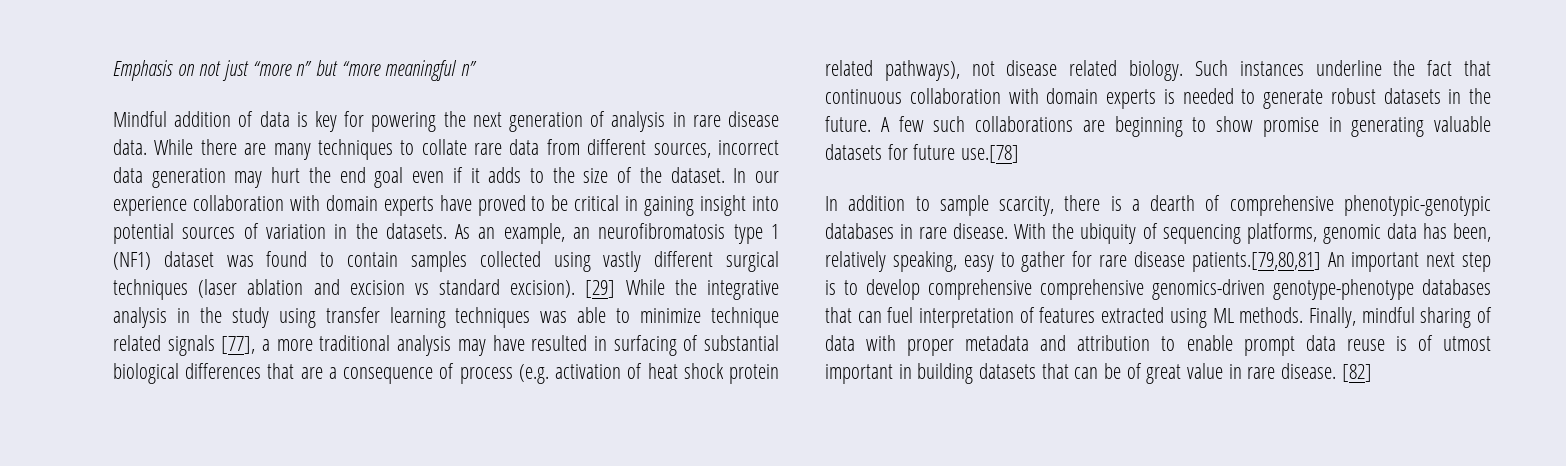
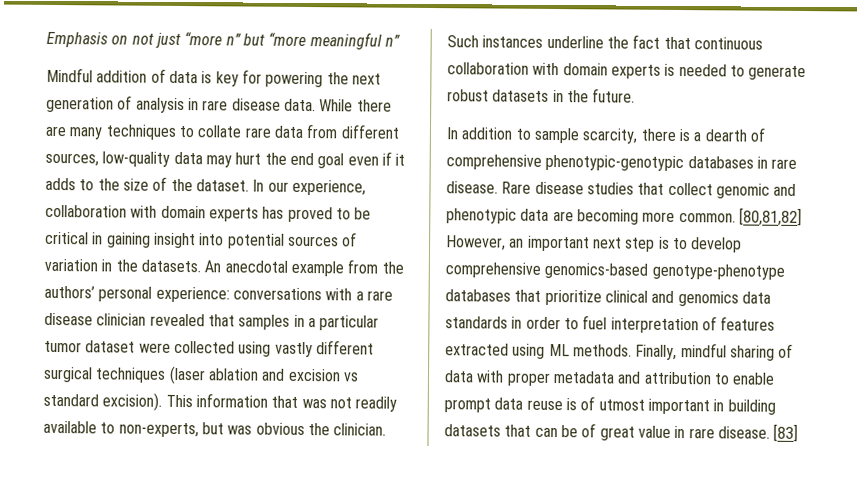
- While there are many techniques to collate rare data from different sources, incorrect data generation may hurt the end goal even if it adds to the size of the dataset.
+ While there are many techniques to collate rare data from different sources, low-quality data may hurt the end goal even if it adds to the size of the dataset.
- In our experience collaboration with domain experts have proved to be critical in gaining insight into potential sources of variation in the datasets.
+ In our experience, collaboration with domain experts has proved to be critical in gaining insight into potential sources of variation in the datasets.
- As an example, an neurofibromatosis type 1 (NF1) dataset was found to contain samples collected using vastly different surgical techniques (laser ablation and excision vs standard excision).
+ An anecdotal example from the authors’ personal experience: conversations with a rare disease clinician revealed that samples in a particular tumor dataset were collected using vastly different surgical techniques (laser ablation and excision vs standard excision).
- [29] While the integrative analysis in the study using transfer learning techniques was able to minimize technique related signals [77], a more traditional analysis may have resulted in surfacing of substantial biological differences that are a consequence of process (e.g. activation of heat shock protein related pathways), not disease related biology.
+ This information that was not readily available to non-experts, but was obvious the clinician.
- A few such collaborations are beginning to show promise in generating valuable datasets for future use.[78]
- With the ubiquity of sequencing platforms, genomic data has been, relatively speaking, easy to gather for rare disease patients.[79,80,81] An important next step is to develop comprehensive comprehensive genomics-driven genotype-phenotype databases that can fuel interpretation of features extracted using ML methods.
+ Rare disease studies that collect genomic and phenotypic data are becoming more common. [80,81,82] However, an important next step is to develop comprehensive genomics-based genotype-phenotype databases that prioritize clinical and genomics data standards in order to fuel interpretation of features extracted using ML methods.
- [82]
+ [83]

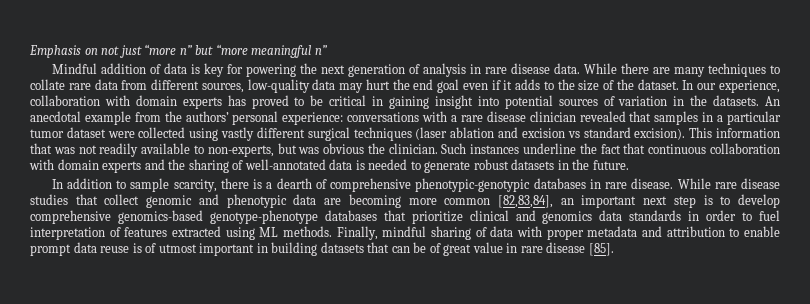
- Such instances underline the fact that continuous collaboration with domain experts is needed to generate robust datasets in the future.
+ Such instances underline the fact that continuous collaboration with domain experts and the sharing of well-annotated data is needed to generate robust datasets in the future.
- Rare disease studies that collect genomic and phenotypic data are becoming more common. [80,81,82] However, an important next step is to develop comprehensive genomics-based genotype-phenotype databases that prioritize clinical and genomics data standards in order to fuel interpretation of features extracted using ML methods.
+ While rare disease studies that collect genomic and phenotypic data are becoming more common [82,83,84], an important next step is to develop comprehensive genomics-based genotype-phenotype databases that prioritize clinical and genomics data standards in order to fuel interpretation of features extracted using ML methods.
- Finally, mindful sharing of data with proper metadata and attribution to enable prompt data reuse is of utmost important in building datasets that can be of great value in rare disease. [83]
+ Finally, mindful sharing of data with proper metadata and attribution to enable prompt data reuse is of utmost important in building datasets that can be of great value in rare disease [85].

